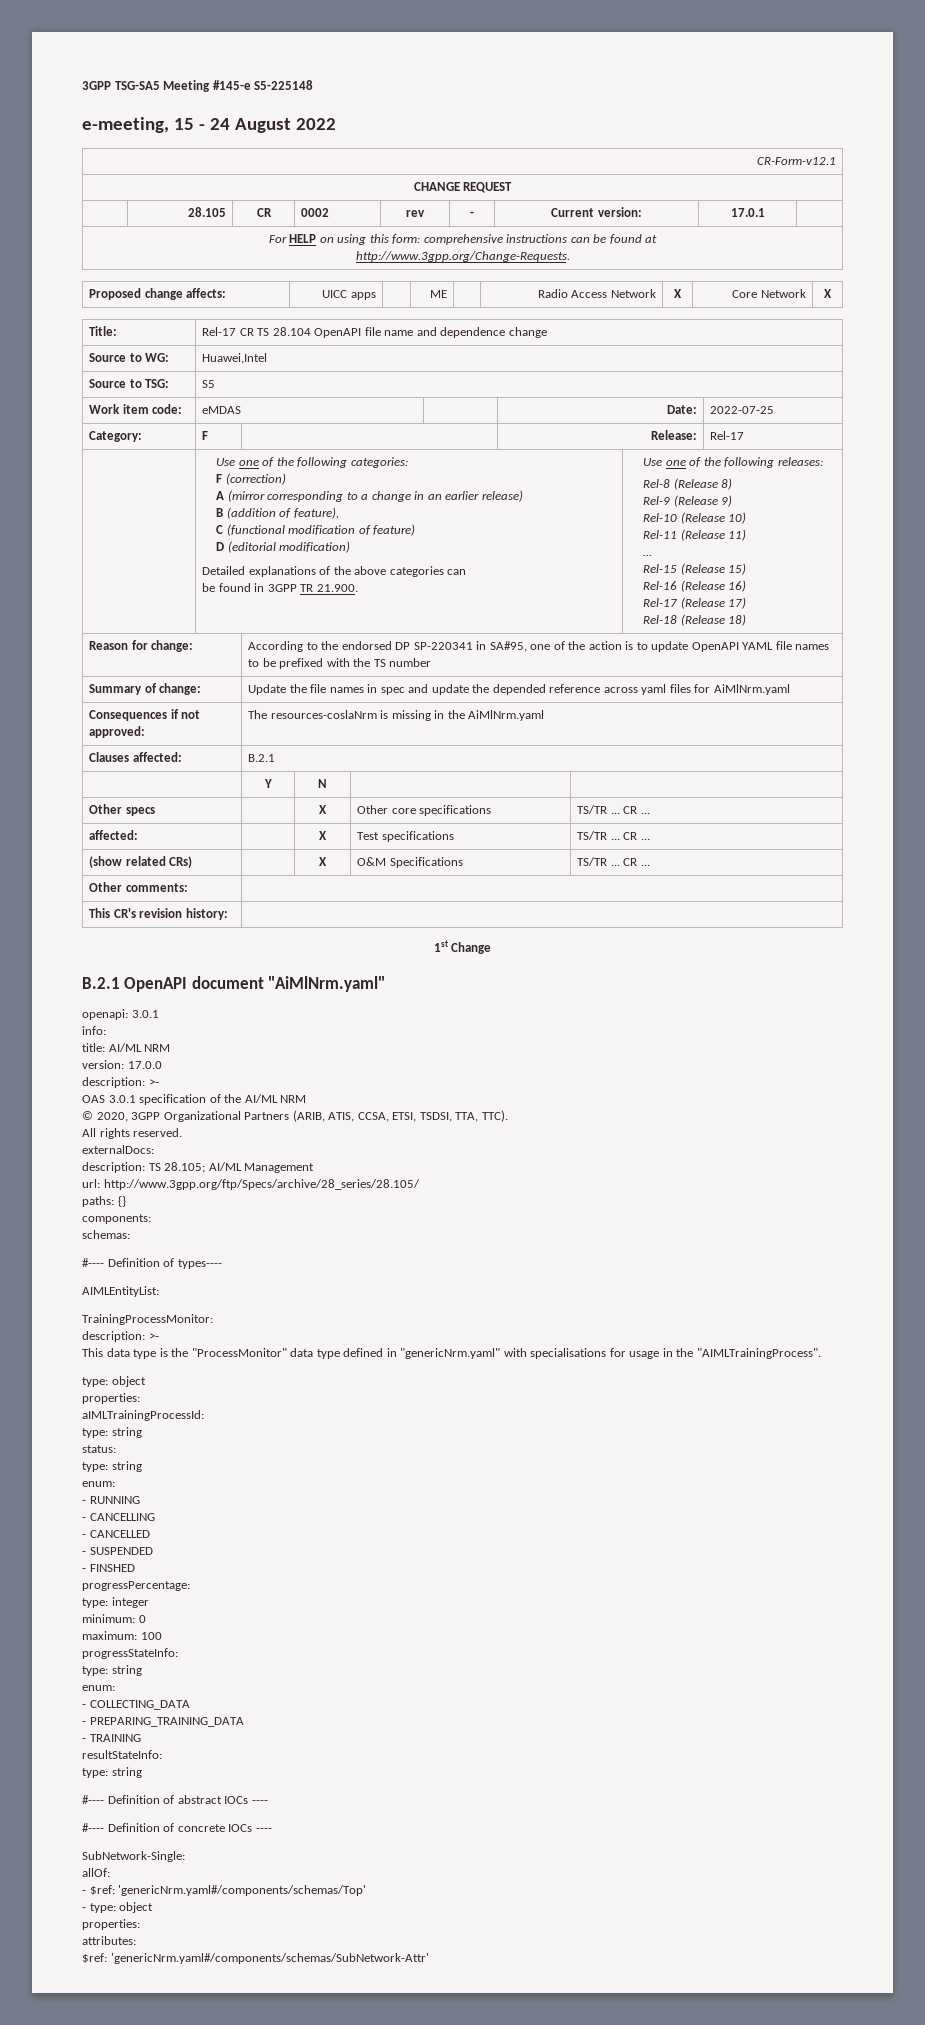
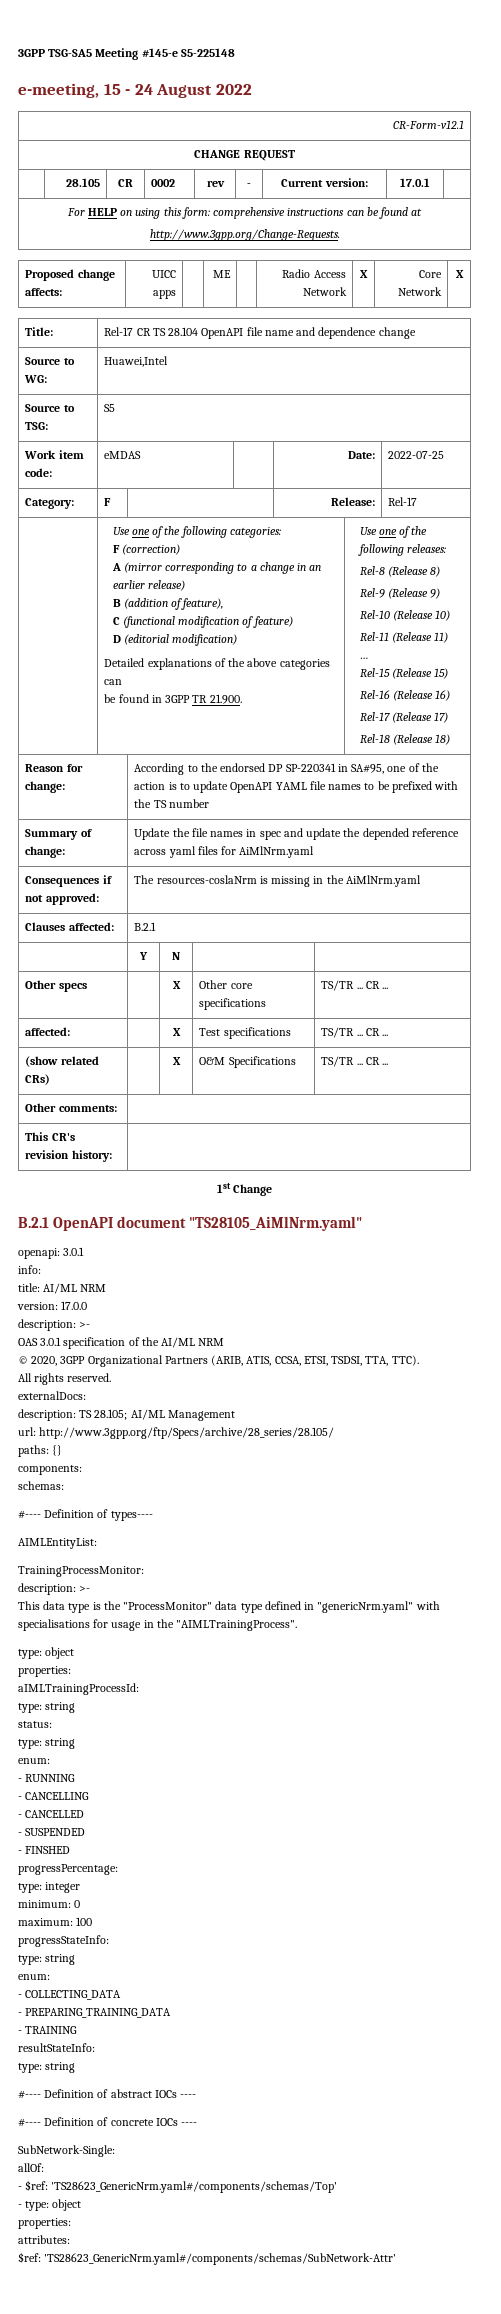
- B.2.1 OpenAPI document "AiMlNrm.yaml"
+ B.2.1 OpenAPI document "TS28105_AiMlNrm.yaml"
- - $ref: 'genericNrm.yaml#/components/schemas/Top'
+ - $ref: 'TS28623_GenericNrm.yaml#/components/schemas/Top'
- $ref: 'genericNrm.yaml#/components/schemas/SubNetwork-Attr'
+ $ref: 'TS28623_GenericNrm.yaml#/components/schemas/SubNetwork-Attr'

